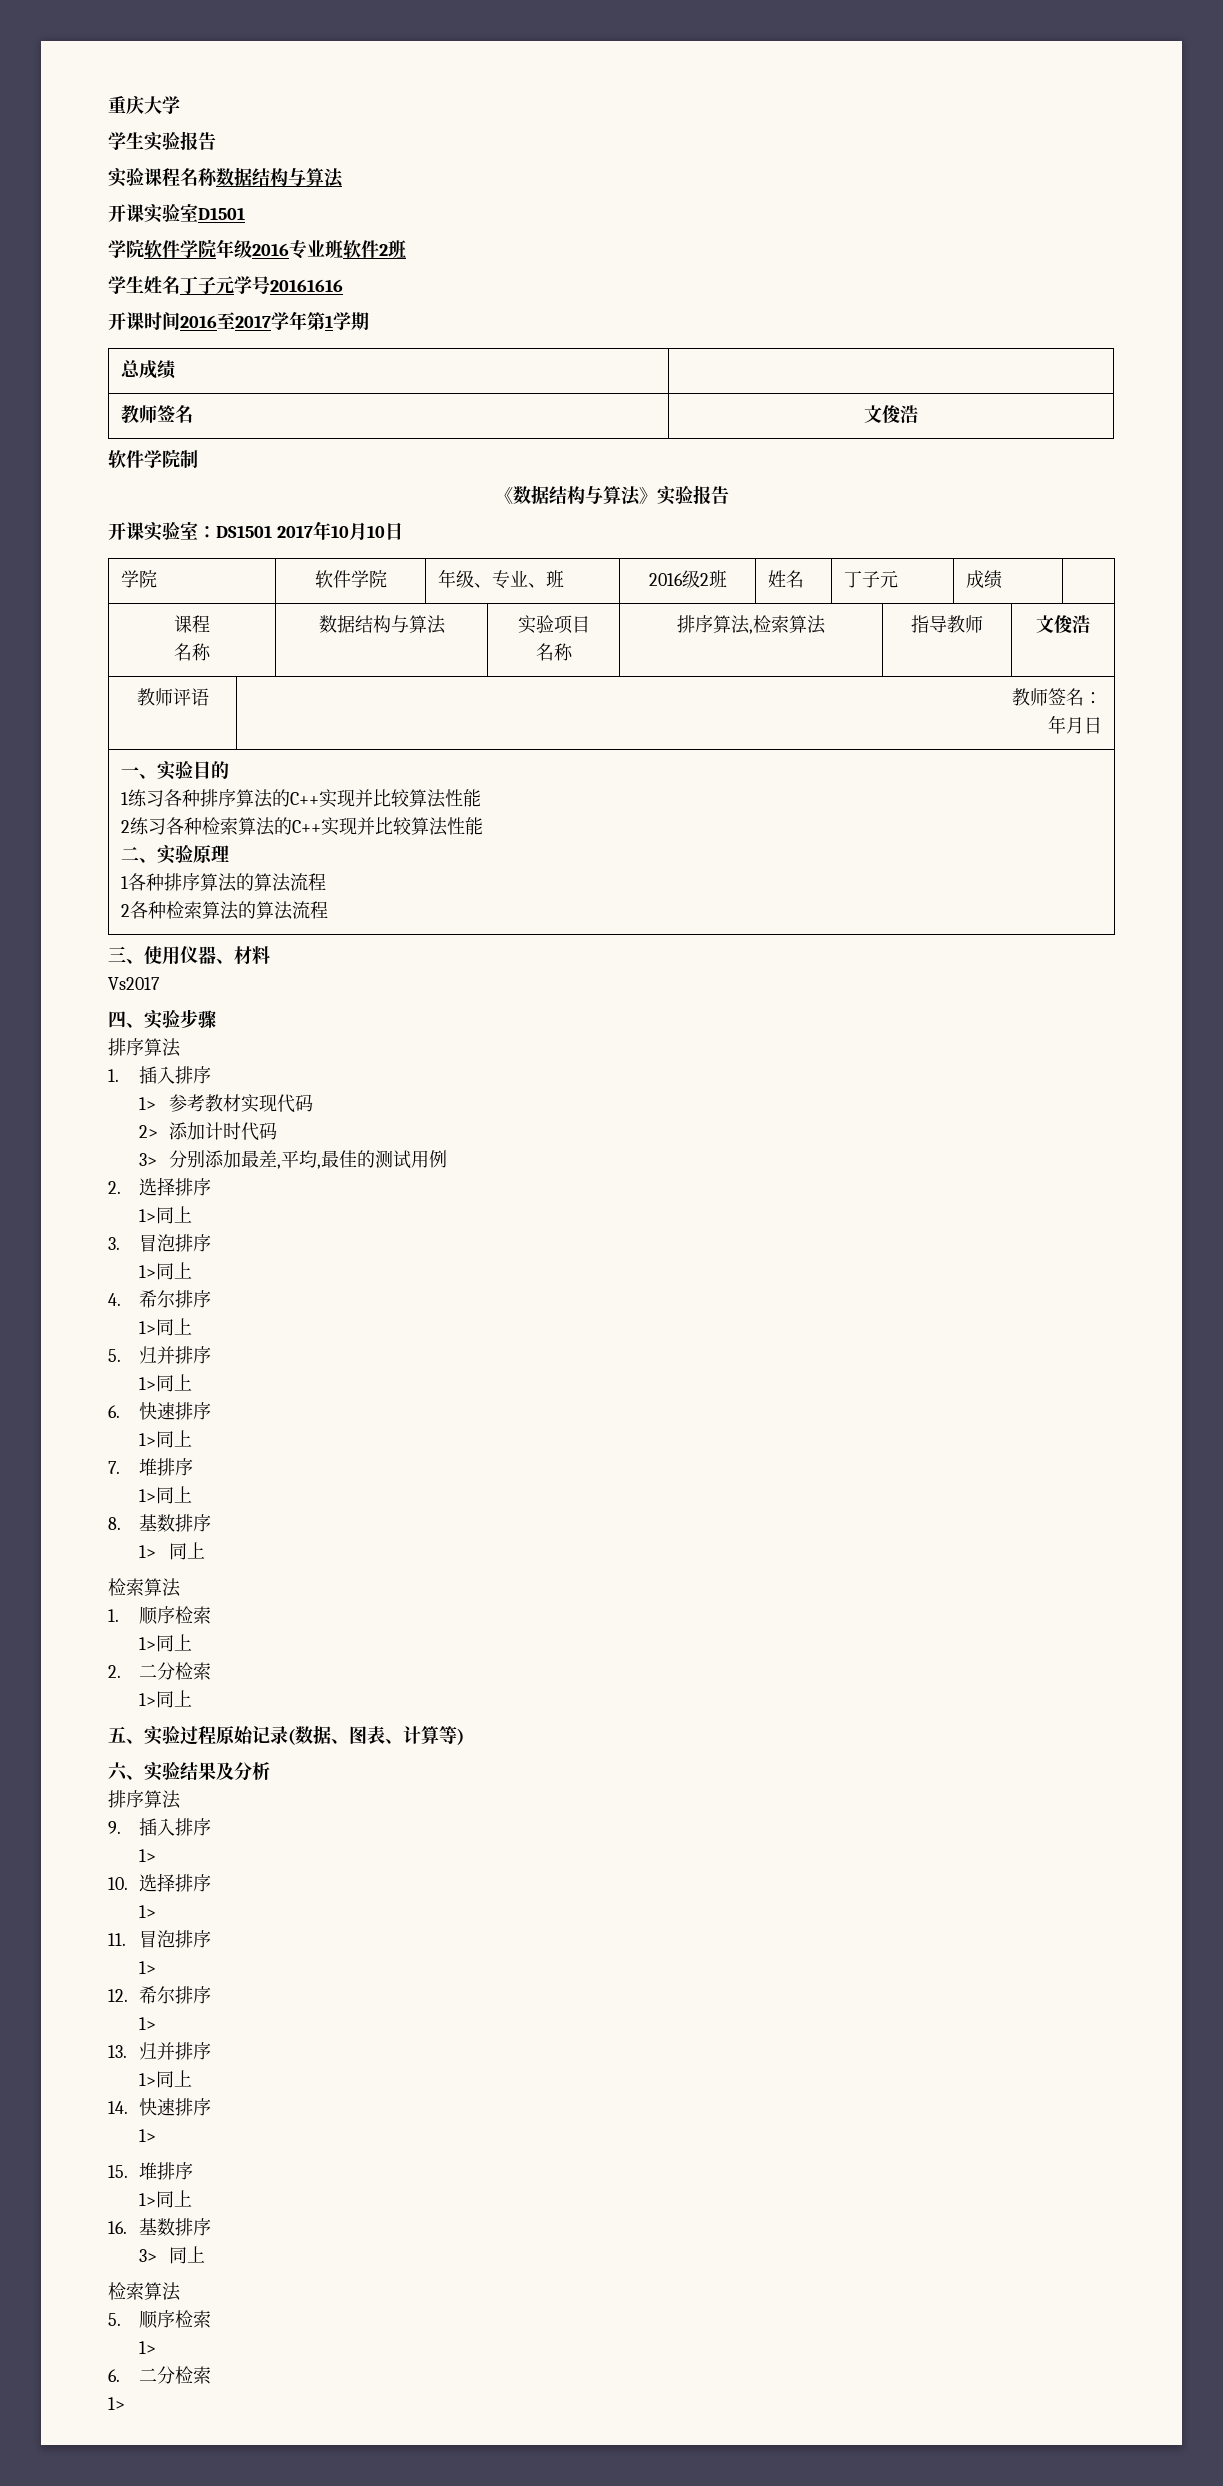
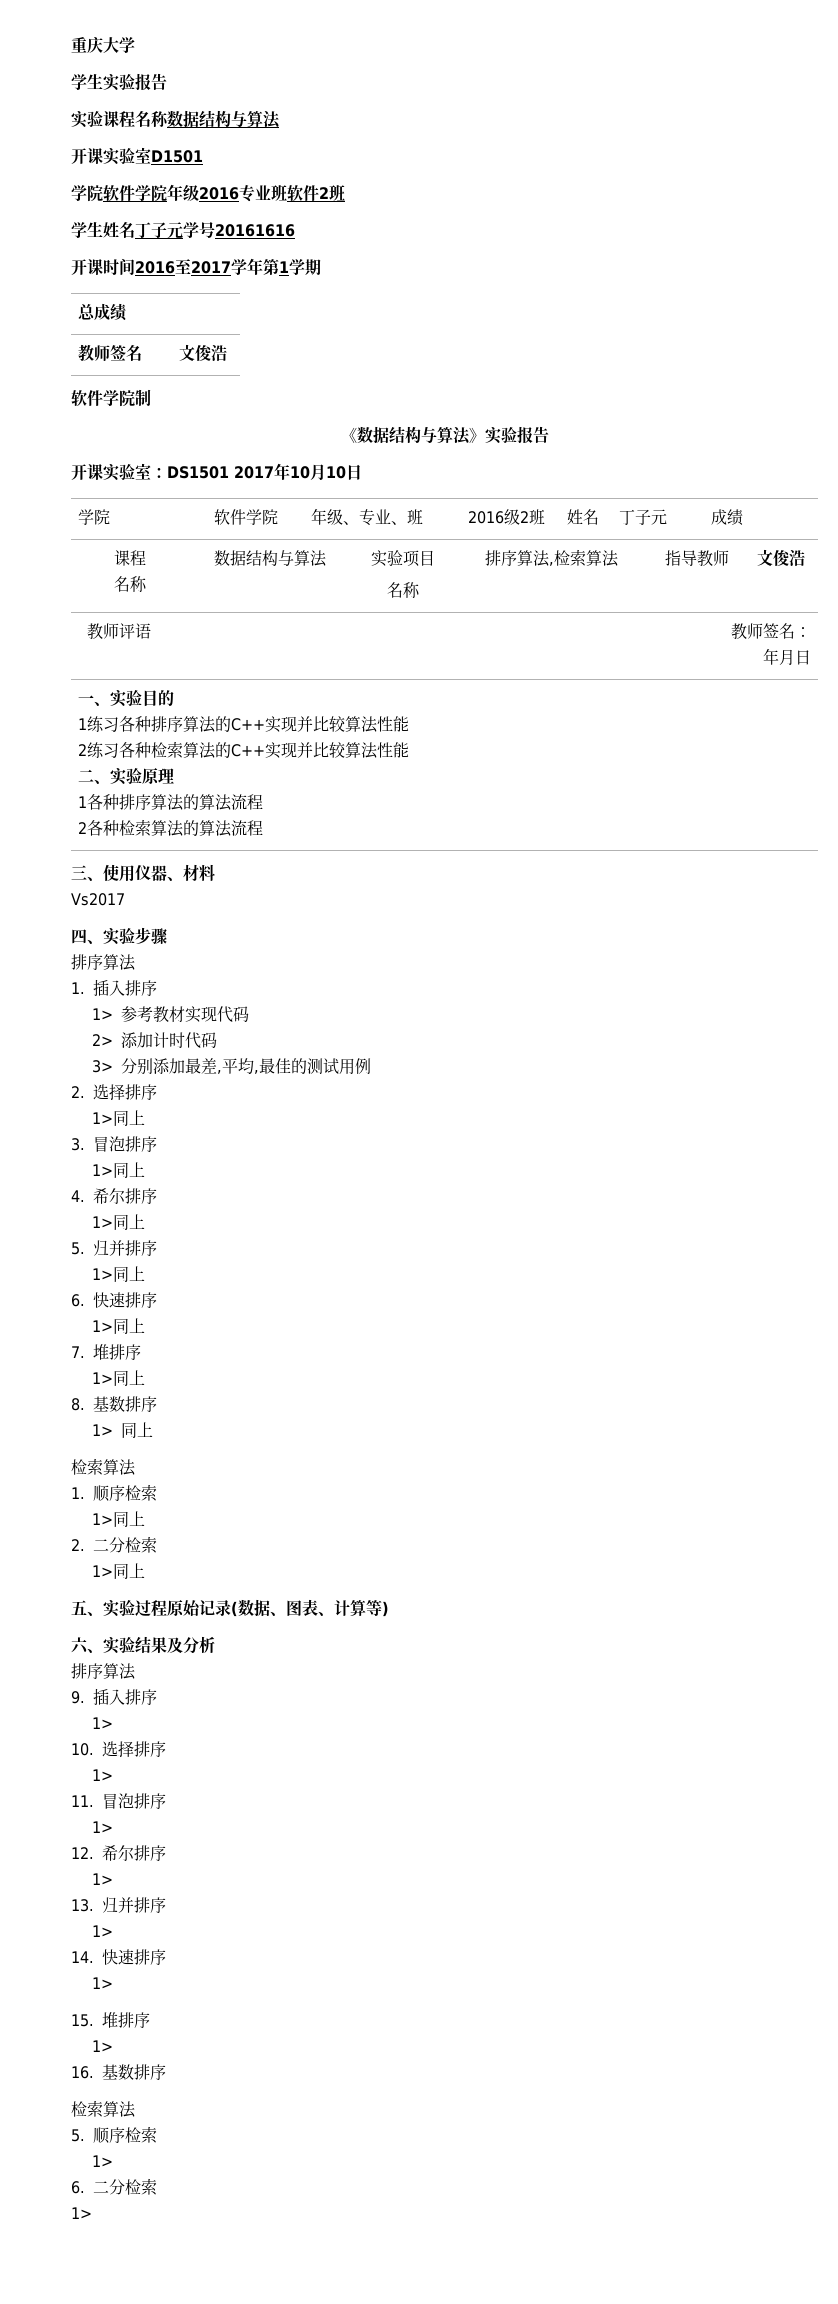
  13.归并排序
- 1>同上
+ 1>
  15.堆排序
- 1>同上
+ 1>
- 3>同上

